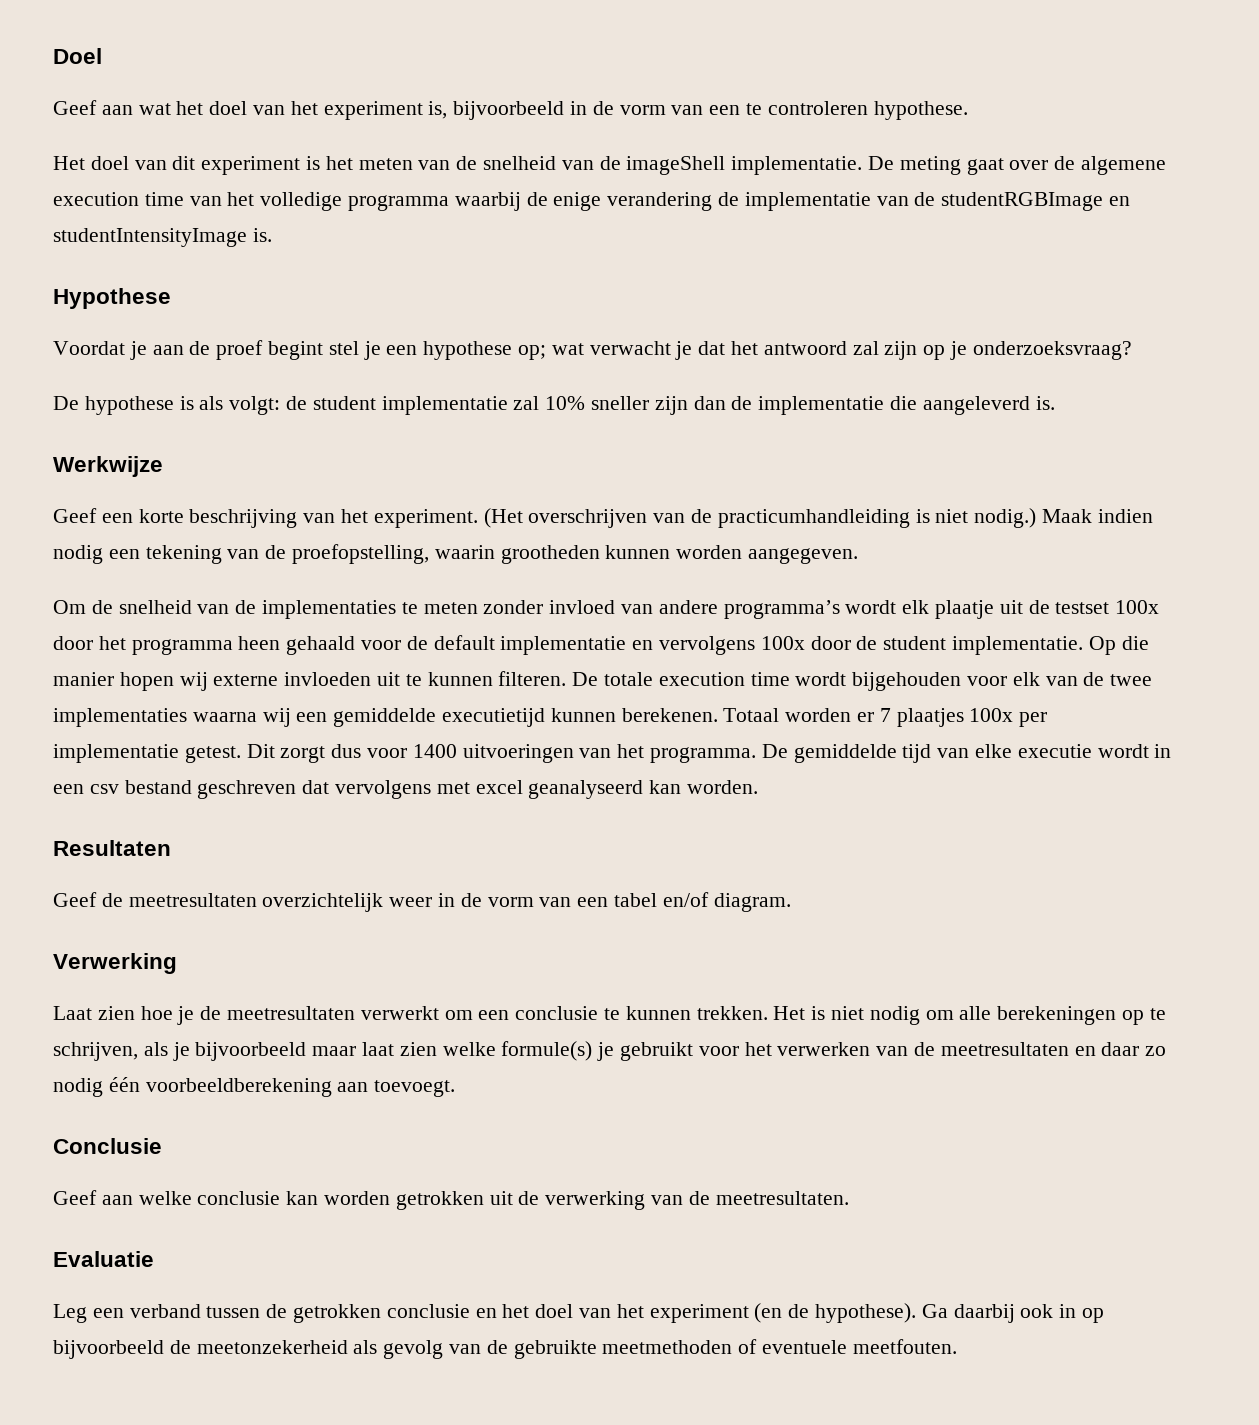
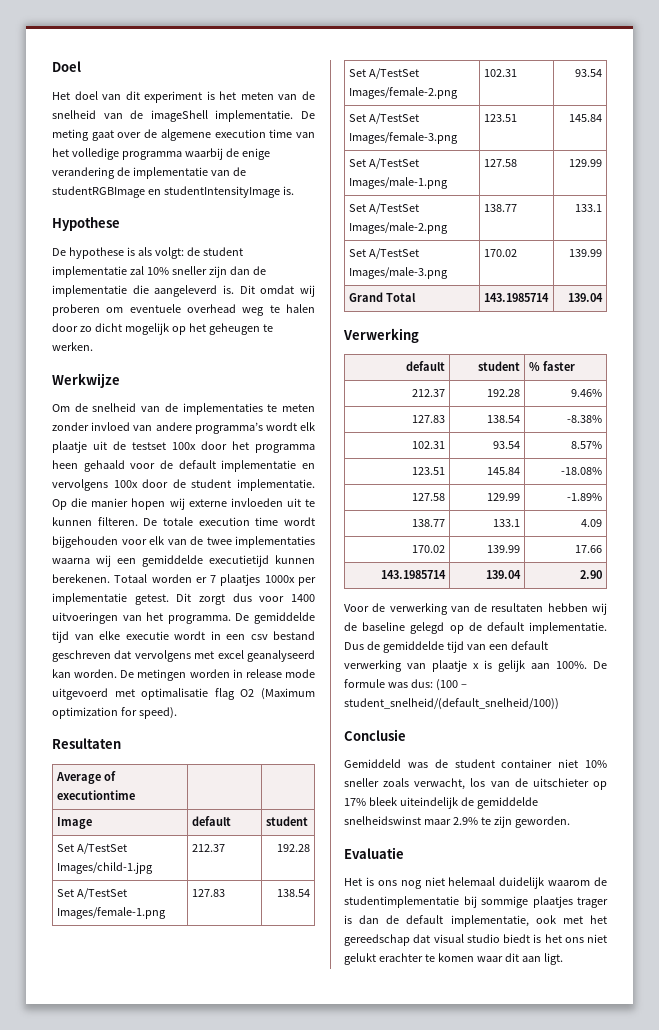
- Geef aan wat het doel van het experiment is, bijvoorbeeld in de vorm van een te controleren hypothese.
- Voordat je aan de proef begint stel je een hypothese op; wat verwacht je dat het antwoord zal zijn op je onderzoeksvraag?
- De hypothese is als volgt: de student implementatie zal 10% sneller zijn dan de implementatie die aangeleverd is.
+ De hypothese is als volgt: de student implementatie zal 10% sneller zijn dan de implementatie die aangeleverd is. Dit omdat wij proberen om eventuele overhead weg te halen door zo dicht mogelijk op het geheugen te werken.
  Werkwijze
- Geef een korte beschrijving van het experiment. (Het overschrijven van de practicumhandleiding is niet nodig.) Maak indien nodig een tekening van de proefopstelling, waarin grootheden kunnen worden aangegeven.
- Totaal worden er 7 plaatjes 100x per implementatie getest.
+ Totaal worden er 7 plaatjes 1000x per implementatie getest.
- De gemiddelde tijd van elke executie wordt in een csv bestand geschreven dat vervolgens met excel geanalyseerd kan worden.
+ De gemiddelde tijd van elke executie wordt in een csv bestand geschreven dat vervolgens met excel geanalyseerd kan worden. De metingen worden in release mode uitgevoerd met optimalisatie flag O2 (Maximum optimization for speed).
  Resultaten
- Geef de meetresultaten overzichtelijk weer in de vorm van een tabel en/of diagram.
+ Average of executiontime | |
+ Image | default | student
+ Set A/TestSet Images/child-1.jpg | 212.37 | 192.28
+ Set A/TestSet Images/female-1.png | 127.83 | 138.54
+ Set A/TestSet Images/female-2.png | 102.31 | 93.54
+ Set A/TestSet Images/female-3.png | 123.51 | 145.84
+ Set A/TestSet Images/male-1.png | 127.58 | 129.99
+ Set A/TestSet Images/male-2.png | 138.77 | 133.1
+ Set A/TestSet Images/male-3.png | 170.02 | 139.99
+ Grand Total | 143.1985714 | 139.04
  Verwerking
- Laat zien hoe je de meetresultaten verwerkt om een conclusie te kunnen trekken. Het is niet nodig om alle berekeningen op te schrijven, als je bijvoorbeeld maar laat zien welke formule(s) je gebruikt voor het verwerken van de meetresultaten en daar zo nodig één voorbeeldberekening aan toevoegt.
+ default | student | % faster
+ 212.37 | 192.28 | 9.46%
+ 127.83 | 138.54 | -8.38%
+ 102.31 | 93.54 | 8.57%
+ 123.51 | 145.84 | -18.08%
+ 127.58 | 129.99 | -1.89%
+ 138.77 | 133.1 | 4.09
+ 170.02 | 139.99 | 17.66
+ 143.1985714 | 139.04 | 2.90
+ Voor de verwerking van de resultaten hebben wij de baseline gelegd op de default implementatie. Dus de gemiddelde tijd van een default verwerking van plaatje x is gelijk aan 100%. De formule was dus: (100 – student_snelheid/(default_snelheid/100))
  Conclusie
- Geef aan welke conclusie kan worden getrokken uit de verwerking van de meetresultaten.
+ Gemiddeld was de student container niet 10% sneller zoals verwacht, los van de uitschieter op 17% bleek uiteindelijk de gemiddelde snelheidswinst maar 2.9% te zijn geworden.
  Evaluatie
- Leg een verband tussen de getrokken conclusie en het doel van het experiment (en de hypothese). Ga daarbij ook in op bijvoorbeeld de meetonzekerheid als gevolg van de gebruikte meetmethoden of eventuele meetfouten.
+ Het is ons nog niet helemaal duidelijk waarom de studentimplementatie bij sommige plaatjes trager is dan de default implementatie, ook met het gereedschap dat visual studio biedt is het ons niet gelukt erachter te komen waar dit aan ligt.

